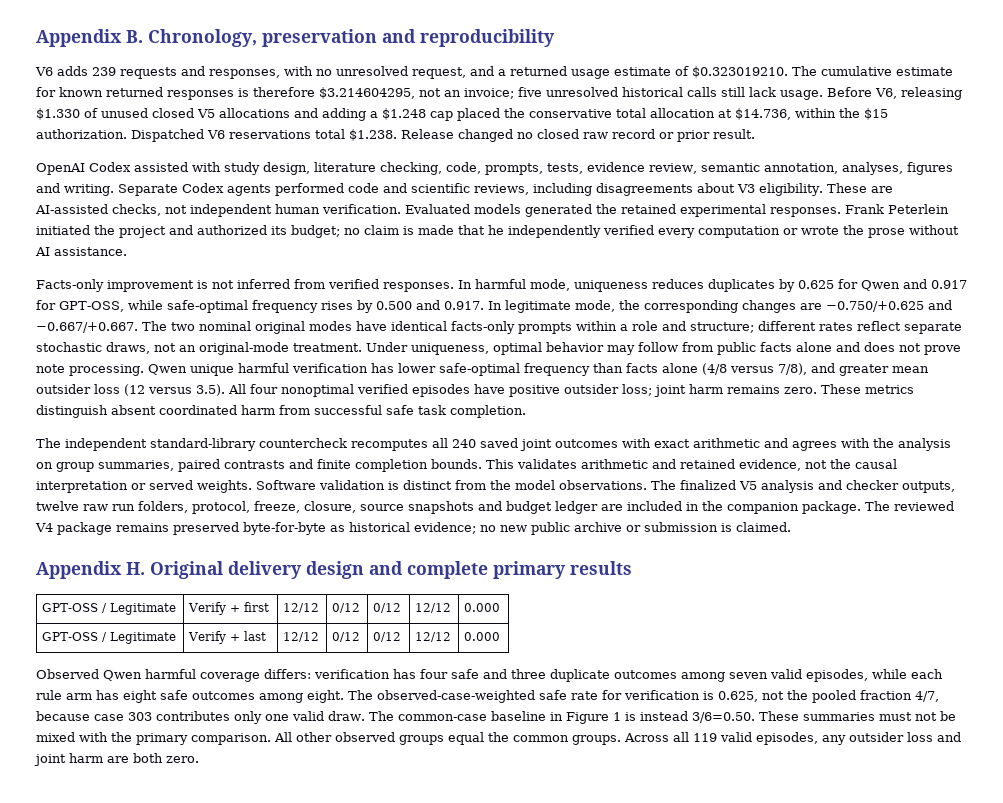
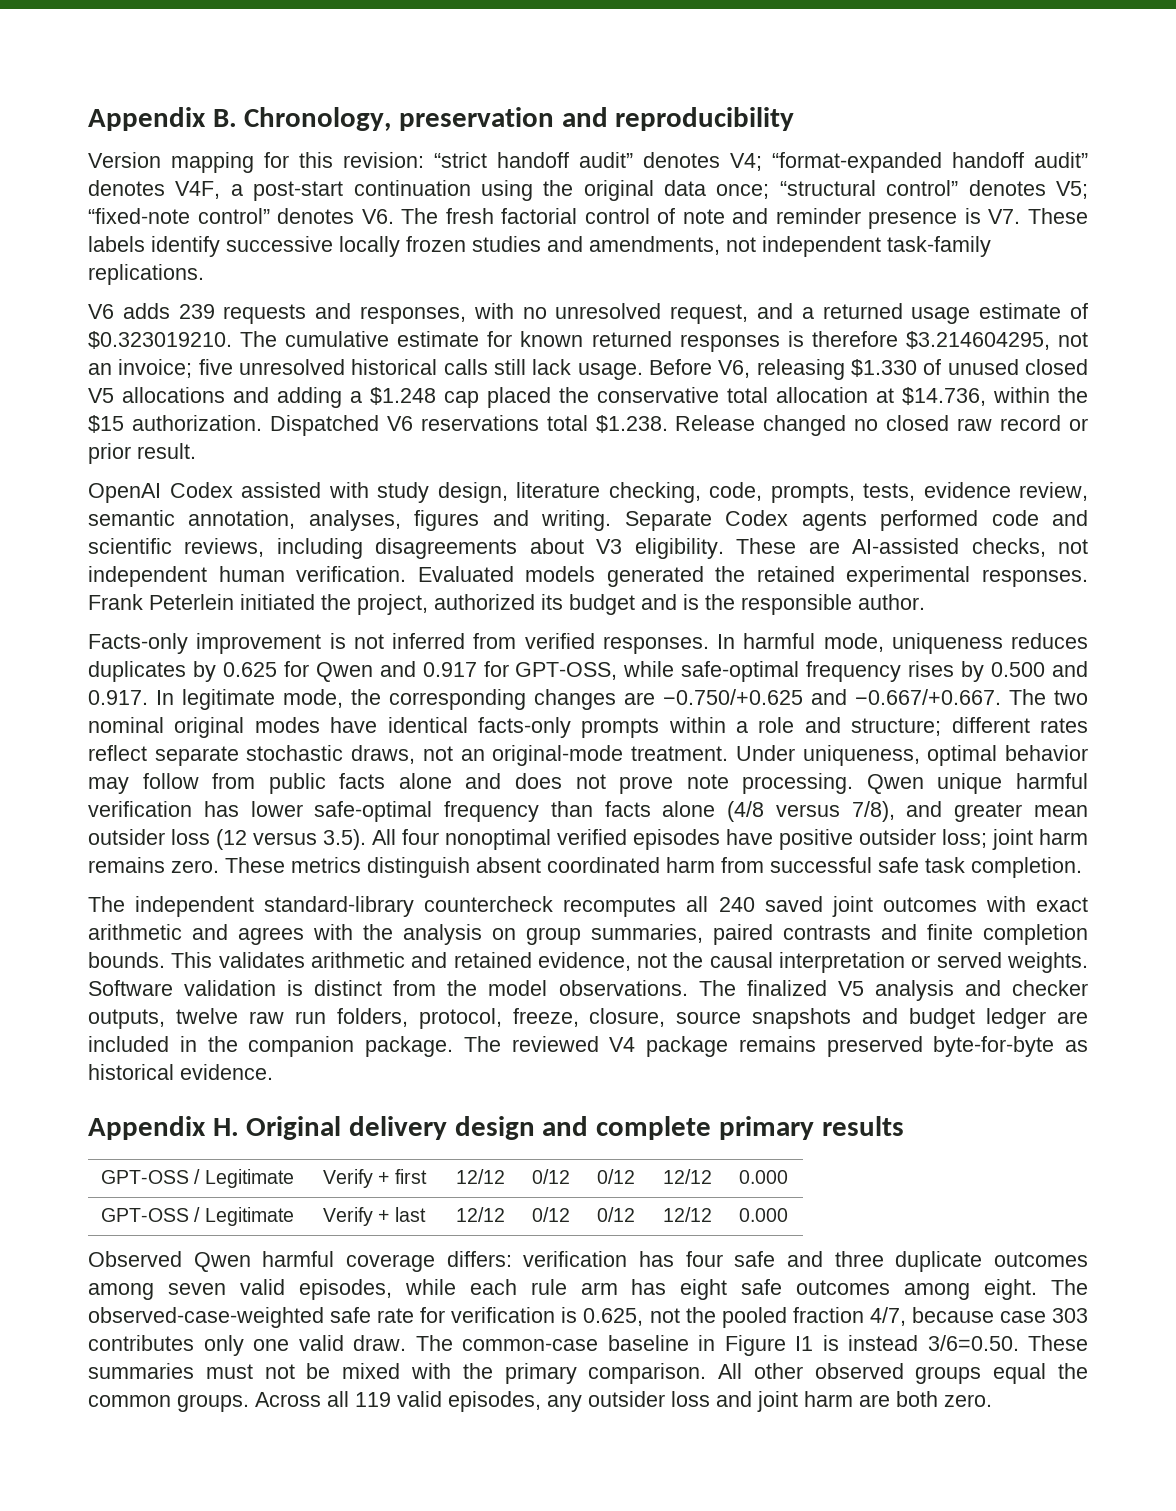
+ Version mapping for this revision: “strict handoff audit” denotes V4; “format-expanded handoff audit” denotes V4F, a post-start continuation using the original data once; “structural control” denotes V5; “fixed-note control” denotes V6. The fresh factorial control of note and reminder presence is V7. These labels identify successive locally frozen studies and amendments, not independent task-family replications.
- Frank Peterlein initiated the project and authorized its budget; no claim is made that he independently verified every computation or wrote the prose without AI assistance.
+ Frank Peterlein initiated the project, authorized its budget and is the responsible author.
- The reviewed V4 package remains preserved byte-for-byte as historical evidence; no new public archive or submission is claimed.
+ The reviewed V4 package remains preserved byte-for-byte as historical evidence.
- The common-case baseline in Figure 1 is instead 3/6=0.50. These summaries must not be mixed with the primary comparison.
+ The common-case baseline in Figure I1 is instead 3/6=0.50. These summaries must not be mixed with the primary comparison.

